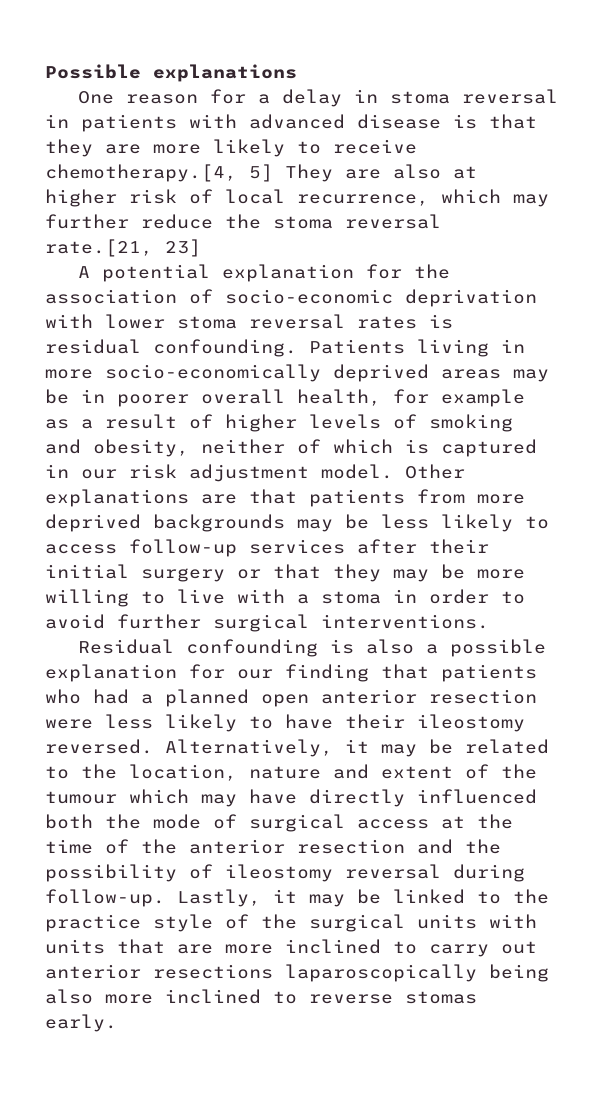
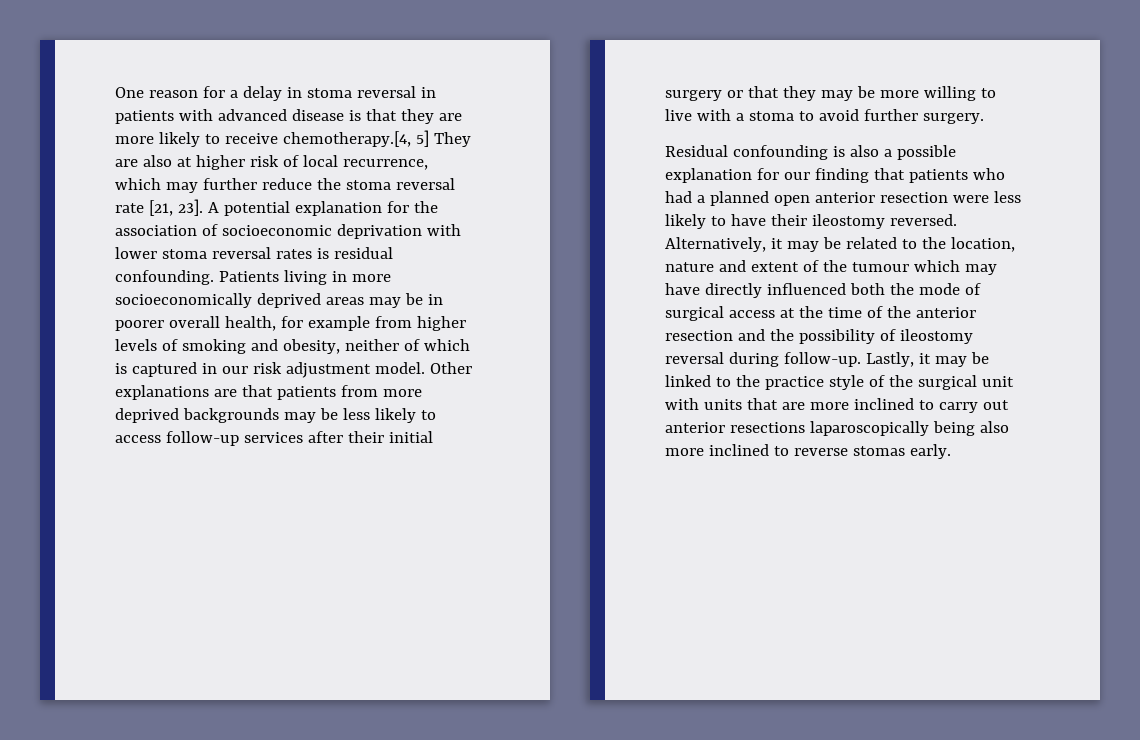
- Possible explanations
- One reason for a delay in stoma reversal in patients with advanced disease is that they are more likely to receive chemotherapy.[4, 5] They are also at higher risk of local recurrence, which may further reduce the stoma reversal rate.[21, 23]
- A potential explanation for the association of socio-economic deprivation with lower stoma reversal rates is residual confounding.
+ One reason for a delay in stoma reversal in patients with advanced disease is that they are more likely to receive chemotherapy.[4, 5] They are also at higher risk of local recurrence, which may further reduce the stoma reversal rate [21, 23]. A potential explanation for the association of socioeconomic deprivation with lower stoma reversal rates is residual confounding.
- Patients living in more socio-economically deprived areas may be in poorer overall health, for example as a result of higher levels of smoking and obesity, neither of which is captured in our risk adjustment model.
+ Patients living in more socioeconomically deprived areas may be in poorer overall health, for example from higher levels of smoking and obesity, neither of which is captured in our risk adjustment model.
- Other explanations are that patients from more deprived backgrounds may be less likely to access follow-up services after their initial surgery or that they may be more willing to live with a stoma in order to avoid further surgical interventions.
+ Other explanations are that patients from more deprived backgrounds may be less likely to access follow-up services after their initial surgery or that they may be more willing to live with a stoma to avoid further surgery.
- Lastly, it may be linked to the practice style of the surgical units with units that are more inclined to carry out anterior resections laparoscopically being also more inclined to reverse stomas early.
+ Lastly, it may be linked to the practice style of the surgical unit with units that are more inclined to carry out anterior resections laparoscopically being also more inclined to reverse stomas early.

